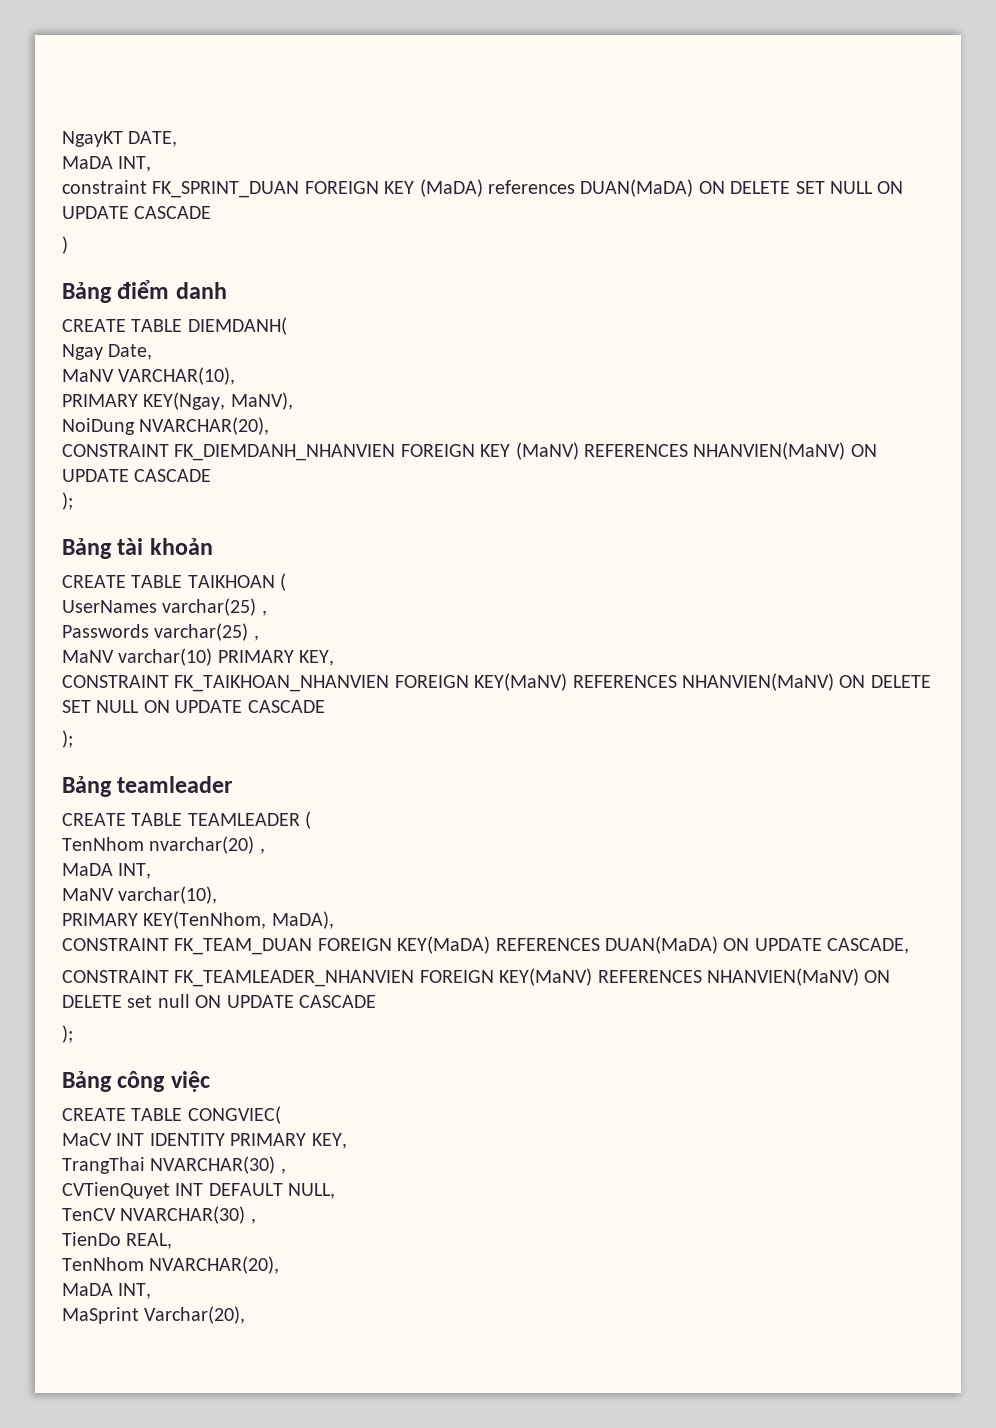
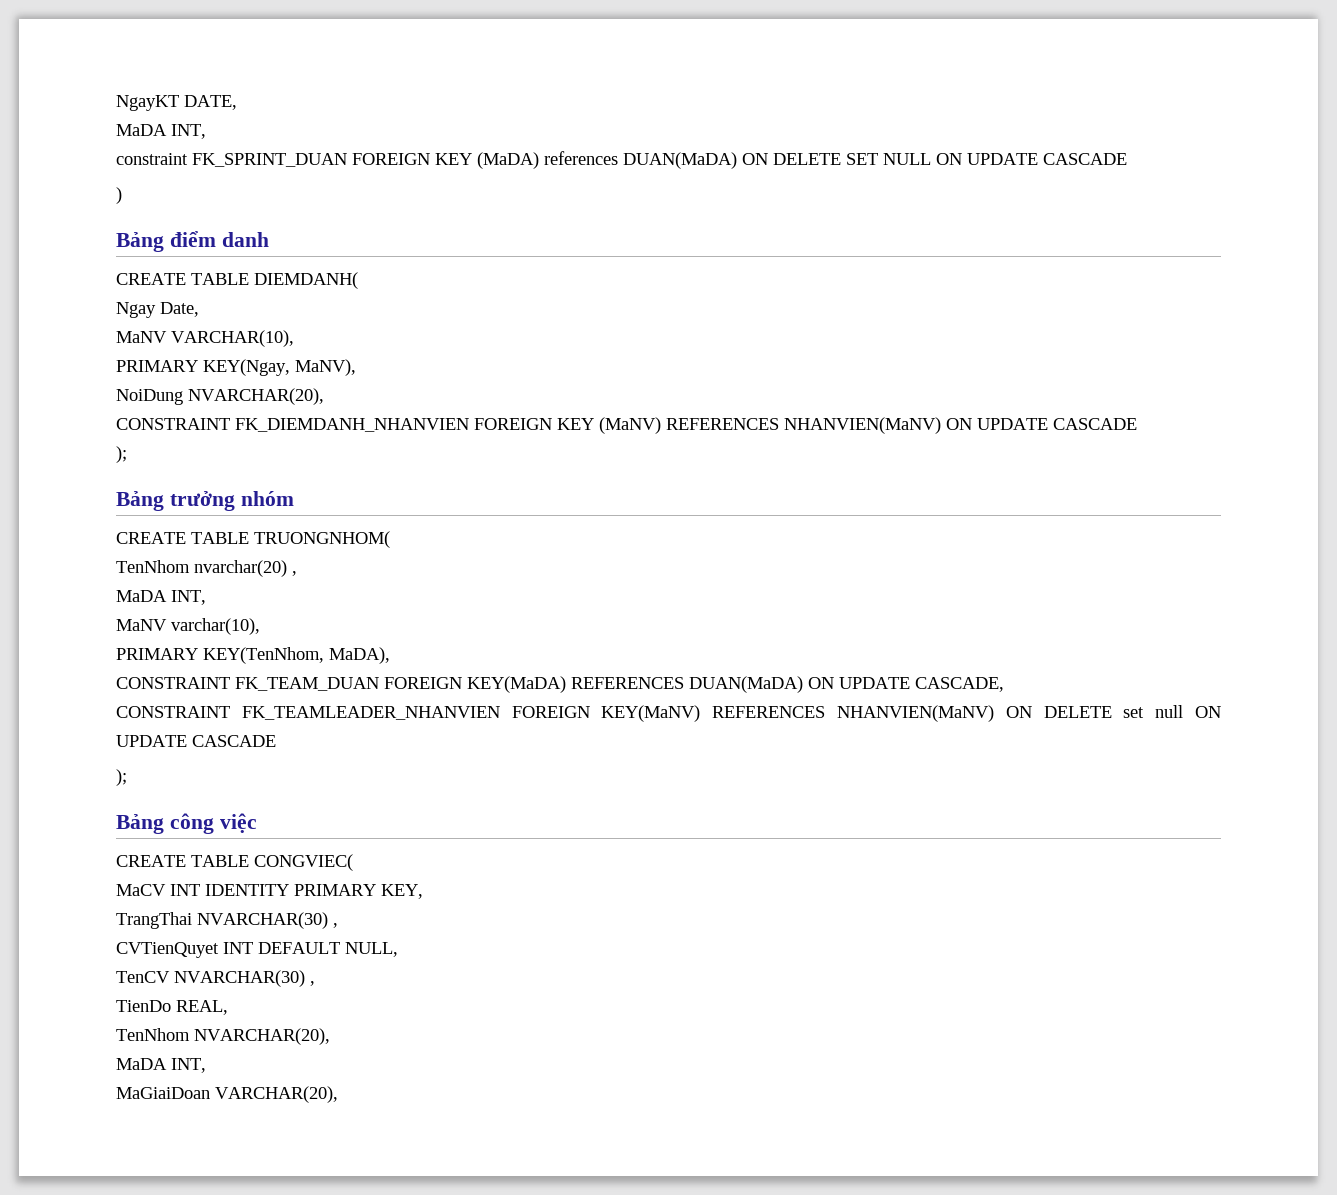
- Bảng tài khoản
- CREATE TABLE TAIKHOAN (
- UserNames varchar(25) ,
- Passwords varchar(25) ,
- MaNV varchar(10) PRIMARY KEY,
- CONSTRAINT FK_TAIKHOAN_NHANVIEN FOREIGN KEY(MaNV) REFERENCES NHANVIEN(MaNV) ON DELETE SET NULL ON UPDATE CASCADE
- );
- Bảng teamleader
- CREATE TABLE TEAMLEADER (
+ Bảng trưởng nhóm
+ CREATE TABLE TRUONGNHOM(
- MaSprint Varchar(20),
+ MaGiaiDoan VARCHAR(20),

